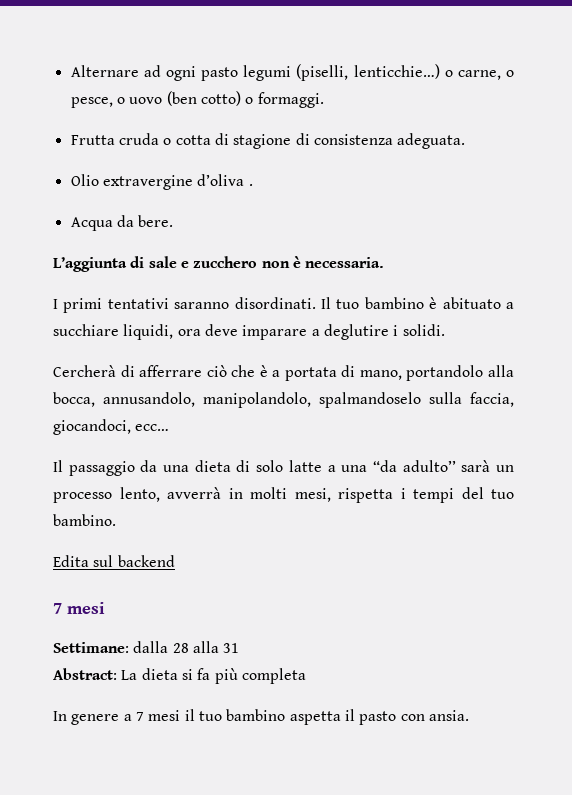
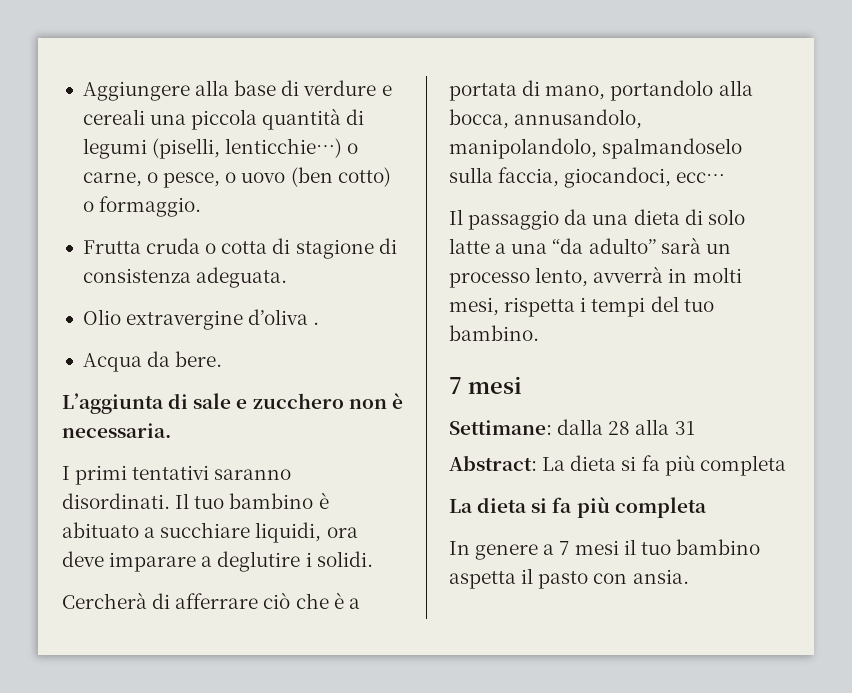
- Alternare ad ogni pasto legumi (piselli, lenticchie…) o carne, o pesce, o uovo (ben cotto) o formaggi.
+ Aggiungere alla base di verdure e cereali una piccola quantità di legumi (piselli, lenticchie…) o carne, o pesce, o uovo (ben cotto) o formaggio.
- Edita sul backend
  Abstract: La dieta si fa più completa
+ La dieta si fa più completa

